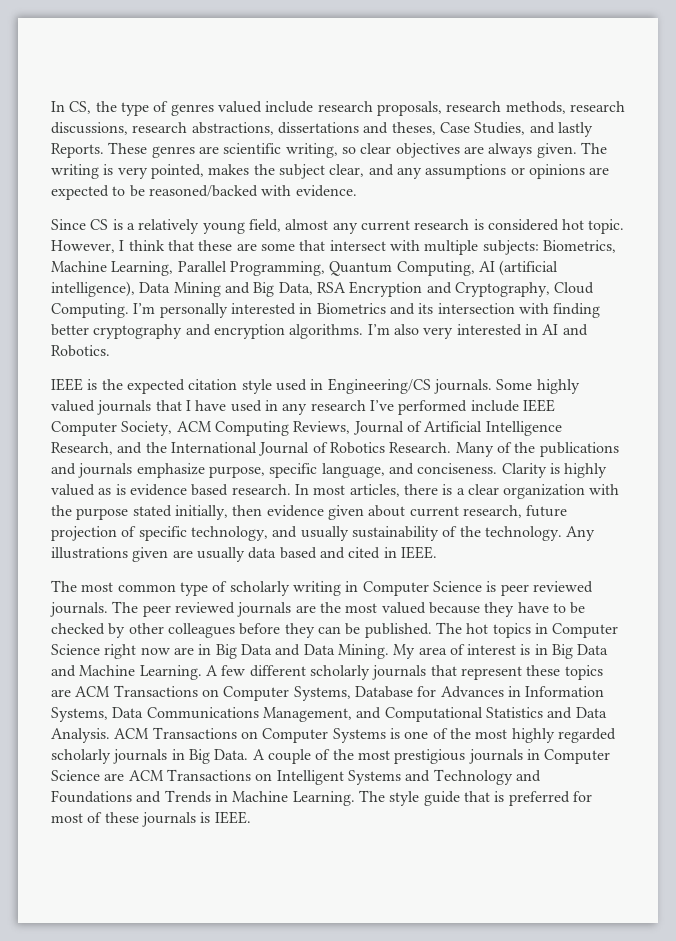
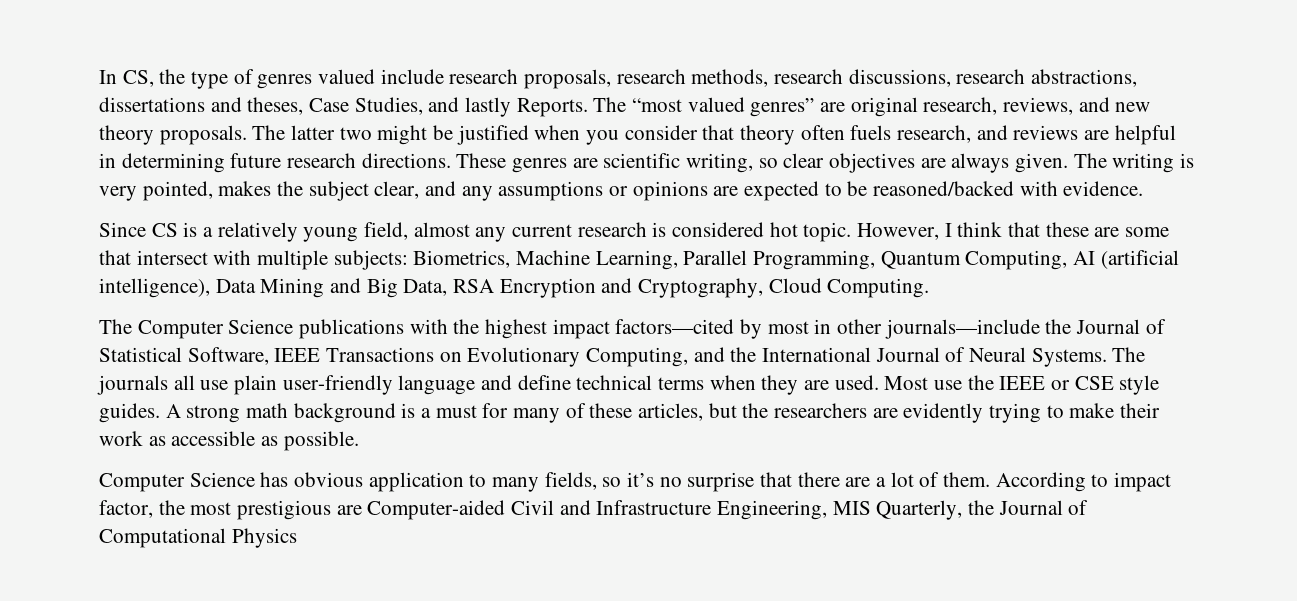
+ The “most valued genres” are original research, reviews, and new theory proposals. The latter two might be justified when you consider that theory often fuels research, and reviews are helpful in determining future research directions.
- However, I think that these are some that intersect with multiple subjects: Biometrics, Machine Learning, Parallel Programming, Quantum Computing, AI (artificial intelligence), Data Mining and Big Data, RSA Encryption and Cryptography, Cloud Computing. I’m personally interested in Biometrics and its intersection with finding better cryptography and encryption algorithms. I’m also very interested in AI and Robotics.
- IEEE is the expected citation style used in Engineering/CS journals. Some highly valued journals that I have used in any research I’ve performed include IEEE Computer Society, ACM Computing Reviews, Journal of Artificial Intelligence Research, and the International Journal of Robotics Research. Many of the publications and journals emphasize purpose, specific language, and conciseness. Clarity is highly valued as is evidence based research. In most articles, there is a clear organization with the purpose stated initially, then evidence given about current research, future projection of specific technology, and usually sustainability of the technology. Any illustrations given are usually data based and cited in IEEE.
- The most common type of scholarly writing in Computer Science is peer reviewed journals. The peer reviewed journals are the most valued because they have to be checked by other colleagues before they can be published. The hot topics in Computer Science right now are in Big Data and Data Mining. My area of interest is in Big Data and Machine Learning. A few different scholarly journals that represent these topics are ACM Transactions on Computer Systems, Database for Advances in Information Systems, Data Communications Management, and Computational Statistics and Data Analysis. ACM Transactions on Computer Systems is one of the most highly regarded scholarly journals in Big Data. A couple of the most prestigious journals in Computer Science are ACM Transactions on Intelligent Systems and Technology and Foundations and Trends in Machine Learning. The style guide that is preferred for most of these journals is IEEE.
+ However, I think that these are some that intersect with multiple subjects: Biometrics, Machine Learning, Parallel Programming, Quantum Computing, AI (artificial intelligence), Data Mining and Big Data, RSA Encryption and Cryptography, Cloud Computing.
+ The Computer Science publications with the highest impact factors—cited by most in other journals—include the Journal of Statistical Software, IEEE Transactions on Evolutionary Computing, and the International Journal of Neural Systems. The journals all use plain user-friendly language and define technical terms when they are used. Most use the IEEE or CSE style guides. A strong math background is a must for many of these articles, but the researchers are evidently trying to make their work as accessible as possible.
+ Computer Science has obvious application to many fields, so it’s no surprise that there are a lot of them. According to impact factor, the most prestigious are Computer-aided Civil and Infrastructure Engineering, MIS Quarterly, the Journal of Computational Physics

